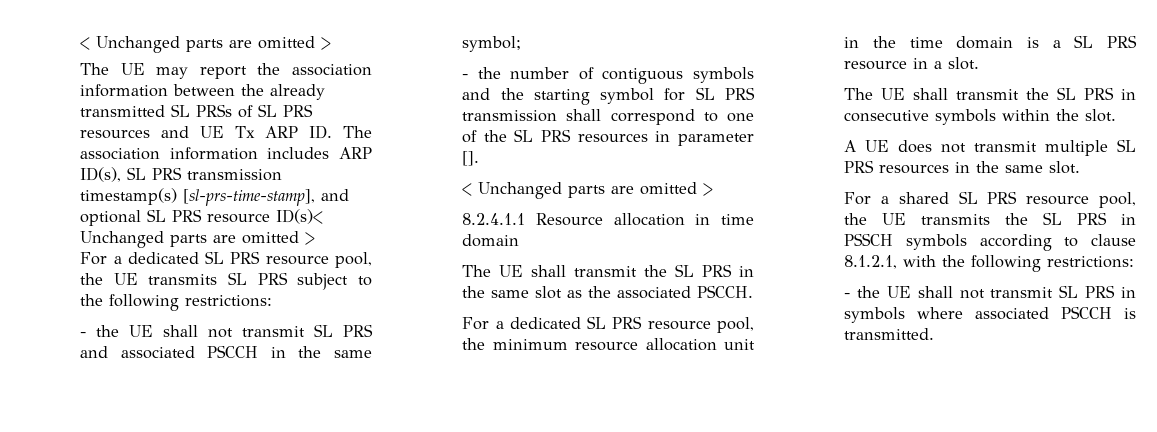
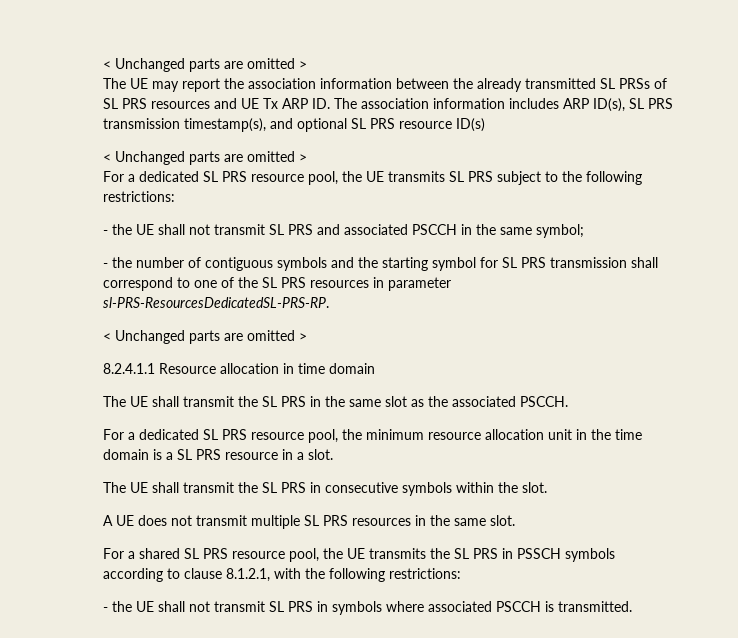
- The UE may report the association information between the already transmitted SL PRSs of SL PRS resources and UE Tx ARP ID. The association information includes ARP ID(s), SL PRS transmission timestamp(s) [sl-prs-time-stamp], and optional SL PRS resource ID(s)< Unchanged parts are omitted >
+ The UE may report the association information between the already transmitted SL PRSs of SL PRS resources and UE Tx ARP ID. The association information includes ARP ID(s), SL PRS transmission timestamp(s), and optional SL PRS resource ID(s)
+ < Unchanged parts are omitted >
- - the number of contiguous symbols and the starting symbol for SL PRS transmission shall correspond to one of the SL PRS resources in parameter [].
+ - the number of contiguous symbols and the starting symbol for SL PRS transmission shall correspond to one of the SL PRS resources in parameter sl-PRS-ResourcesDedicatedSL-PRS-RP.

